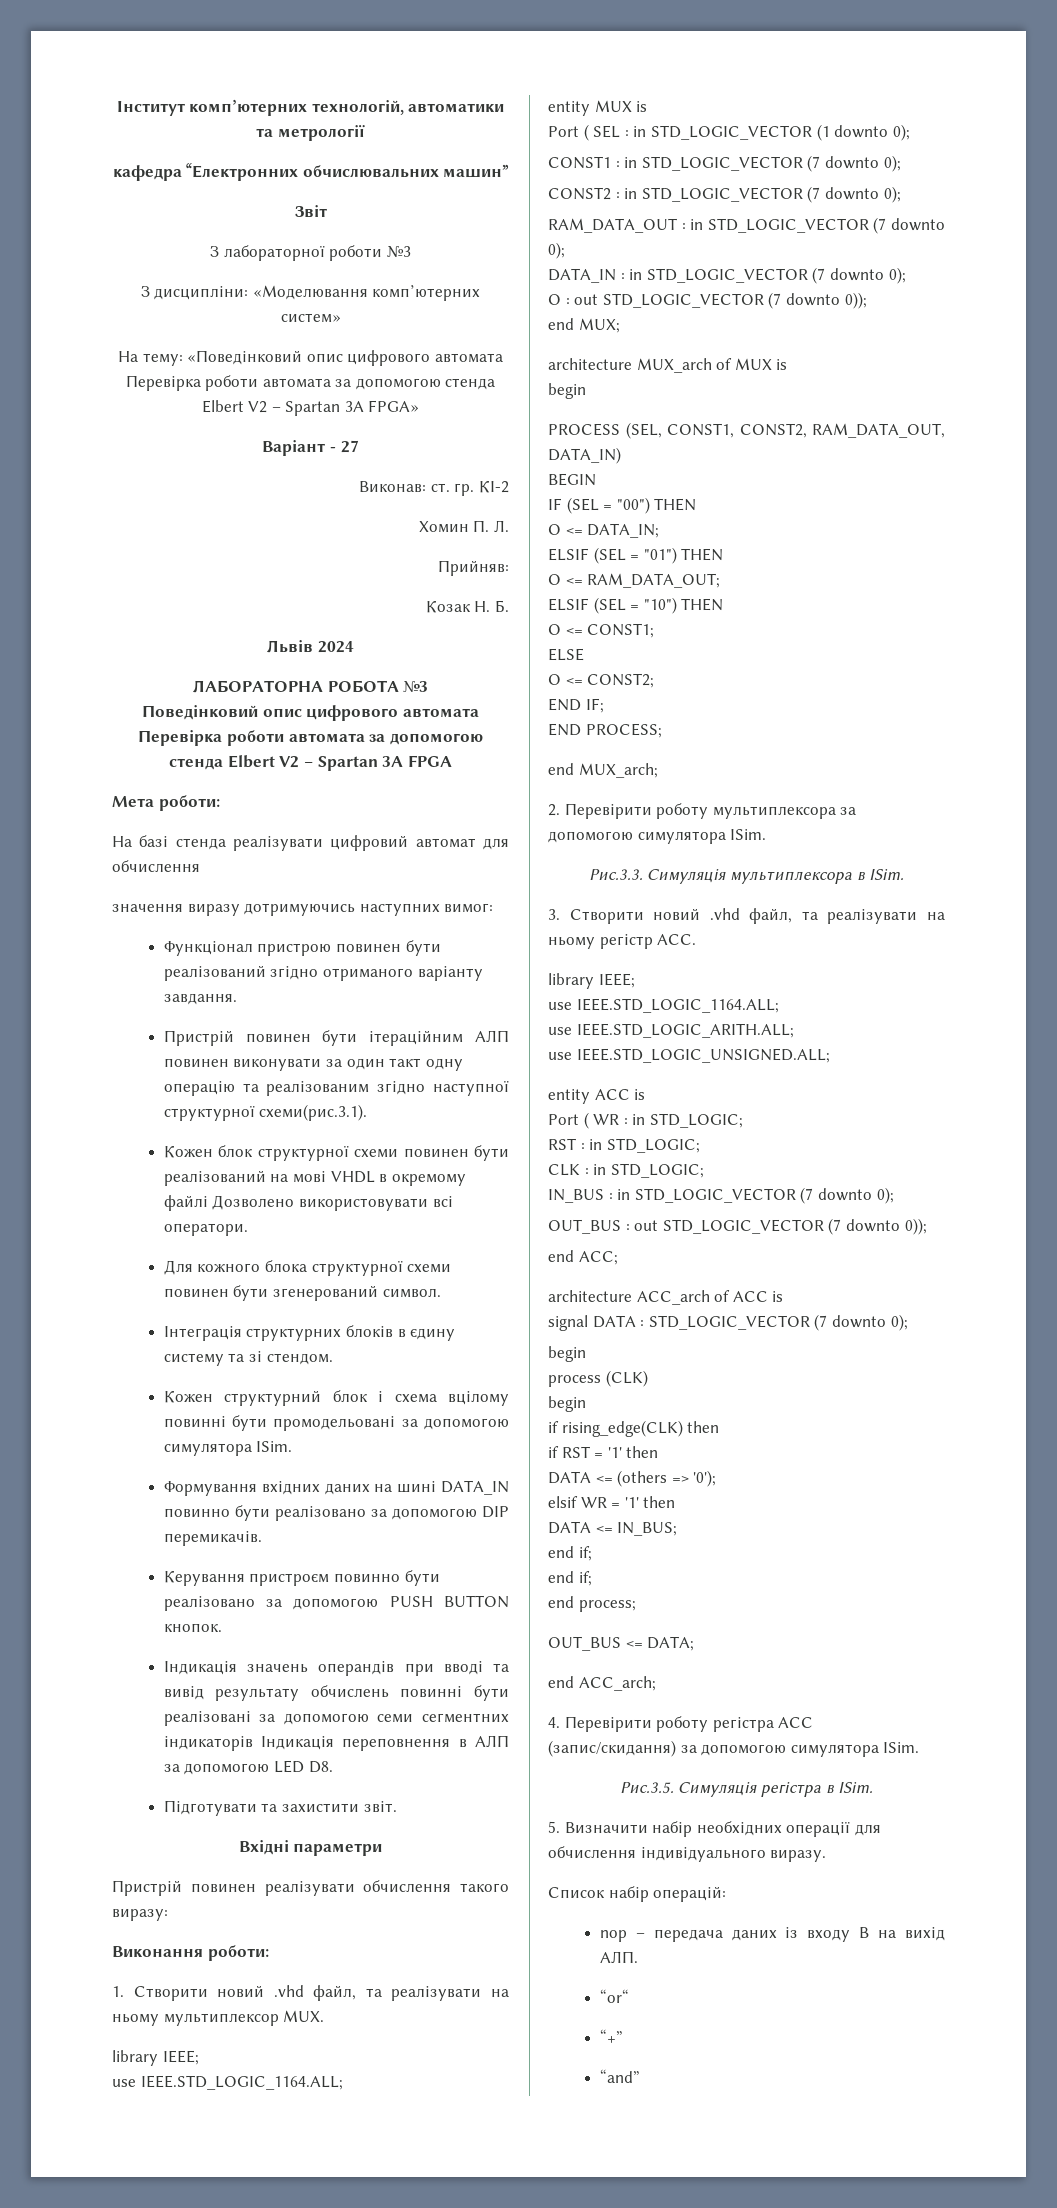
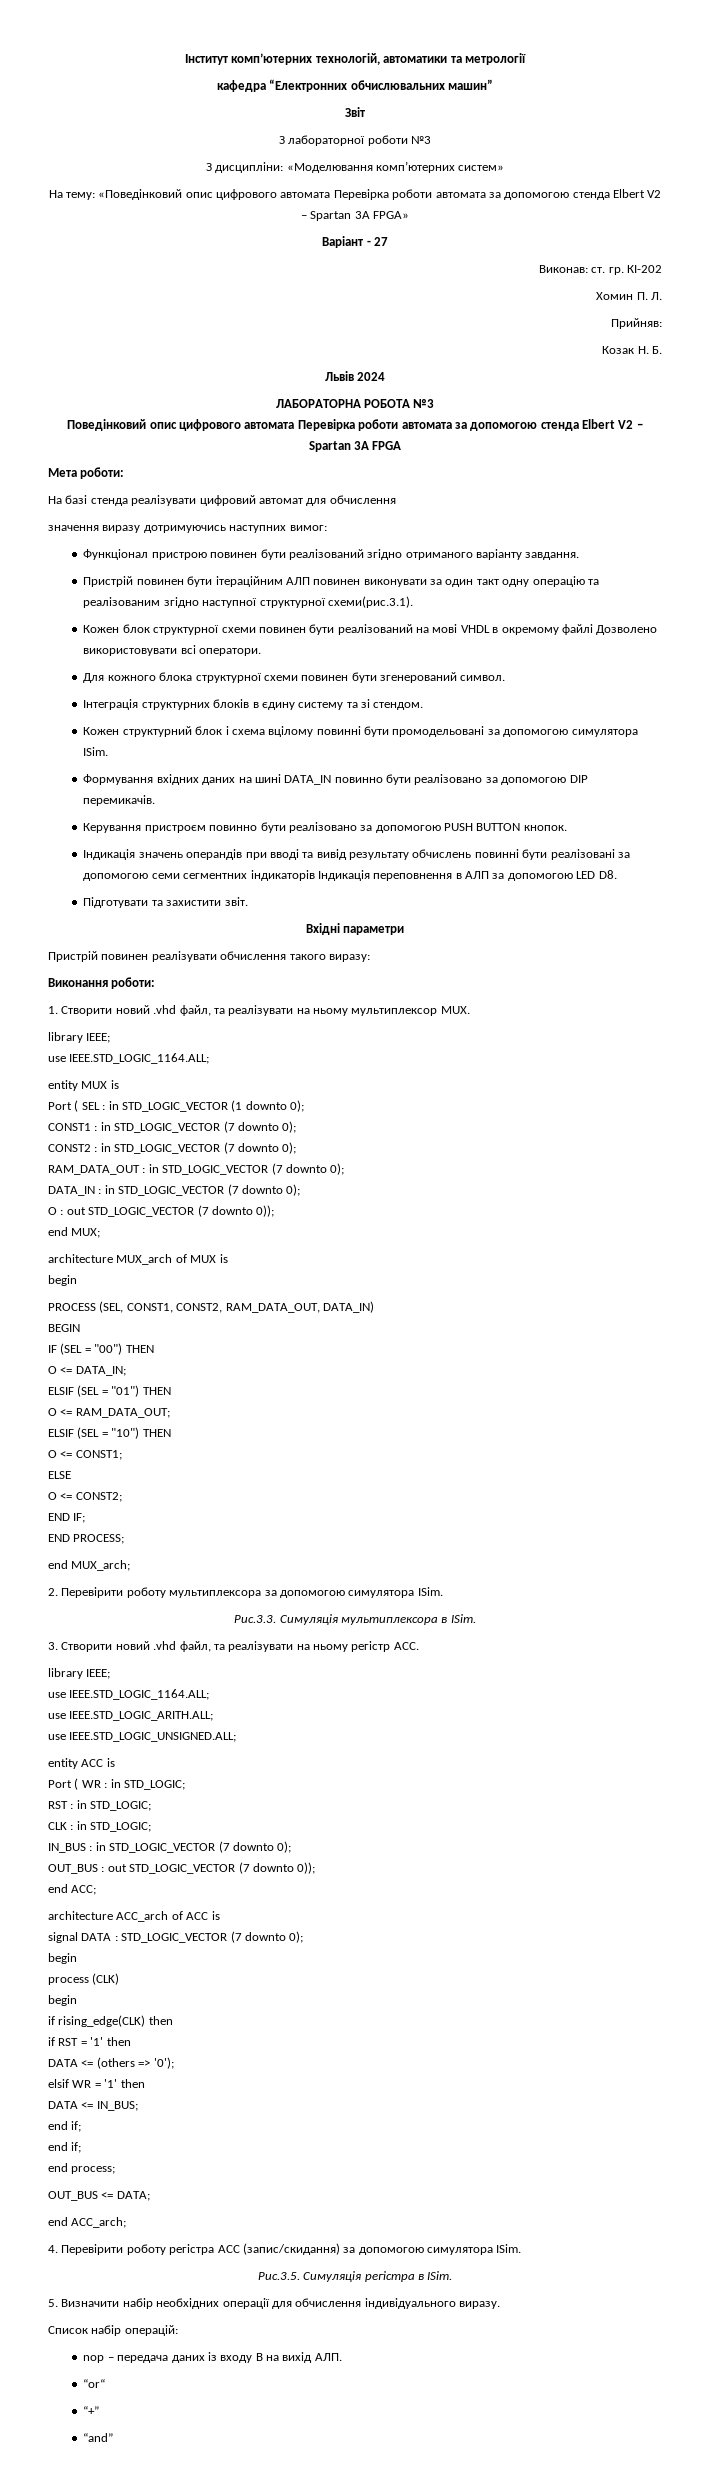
- КІ-2
+ КІ-202

